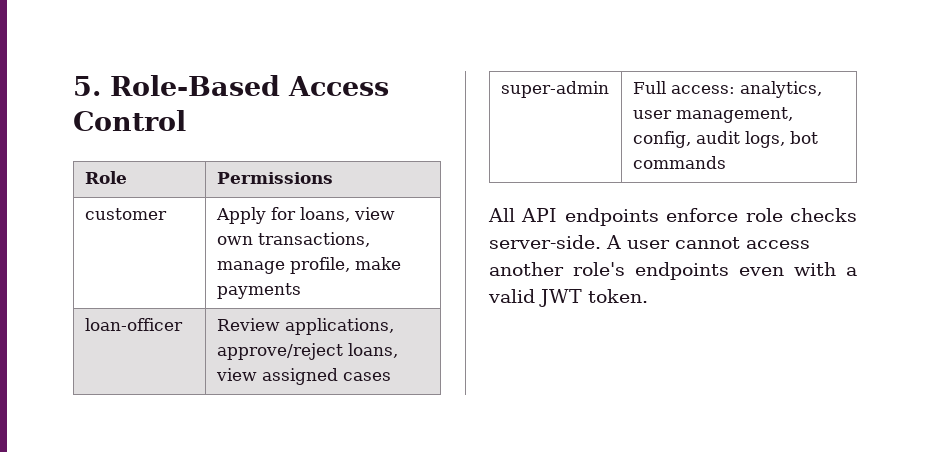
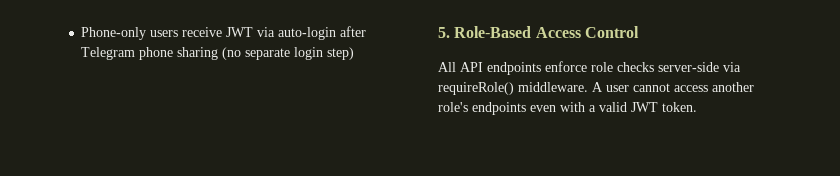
+ Phone-only users receive JWT via auto-login after Telegram phone sharing (no separate login step)
  5. Role-Based Access Control
- Role | Permissions
- customer | Apply for loans, view own transactions, manage profile, make payments
- loan-officer | Review applications, approve/reject loans, view assigned cases
- super-admin | Full access: analytics, user management, config, audit logs, bot commands
- All API endpoints enforce role checks server-side.
+ All API endpoints enforce role checks server-side via requireRole() middleware.

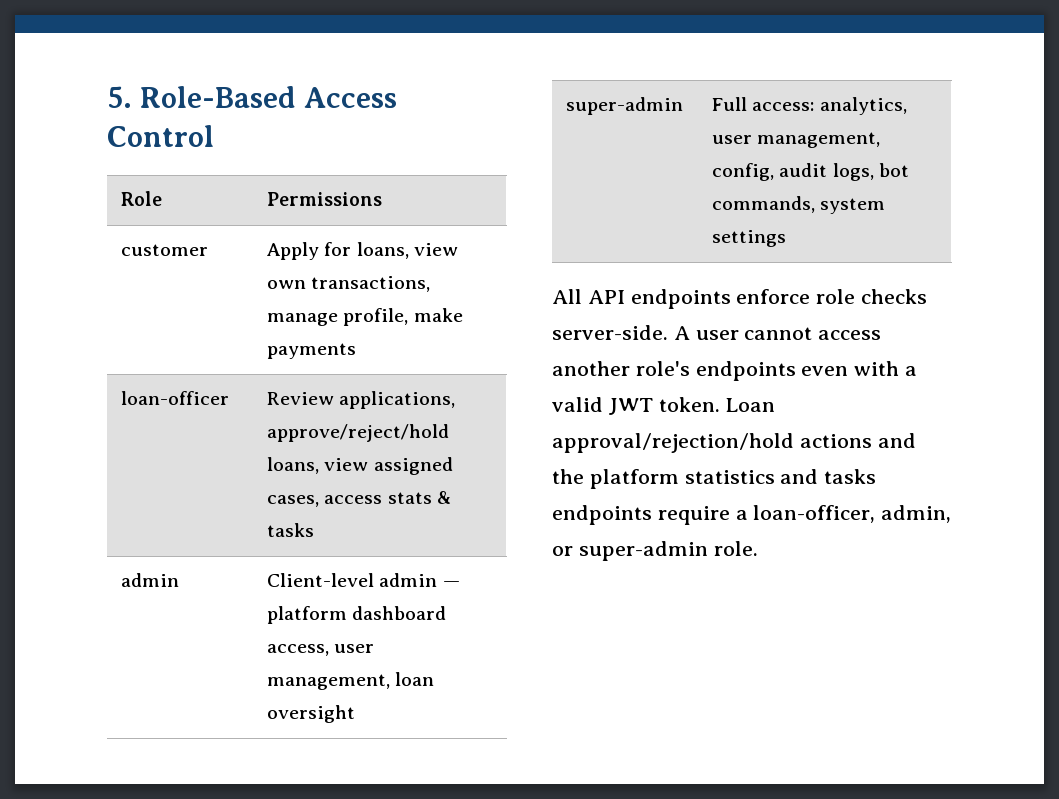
- Phone-only users receive JWT via auto-login after Telegram phone sharing (no separate login step)
  5. Role-Based Access Control
+ Role | Permissions
+ customer | Apply for loans, view own transactions, manage profile, make payments
+ loan-officer | Review applications, approve/reject/hold loans, view assigned cases, access stats & tasks
+ admin | Client-level admin — platform dashboard access, user management, loan oversight
+ super-admin | Full access: analytics, user management, config, audit logs, bot commands, system settings
- All API endpoints enforce role checks server-side via requireRole() middleware.
+ All API endpoints enforce role checks server-side.
+ Loan approval/rejection/hold actions and the platform statistics and tasks endpoints require a loan-officer, admin, or super-admin role.

